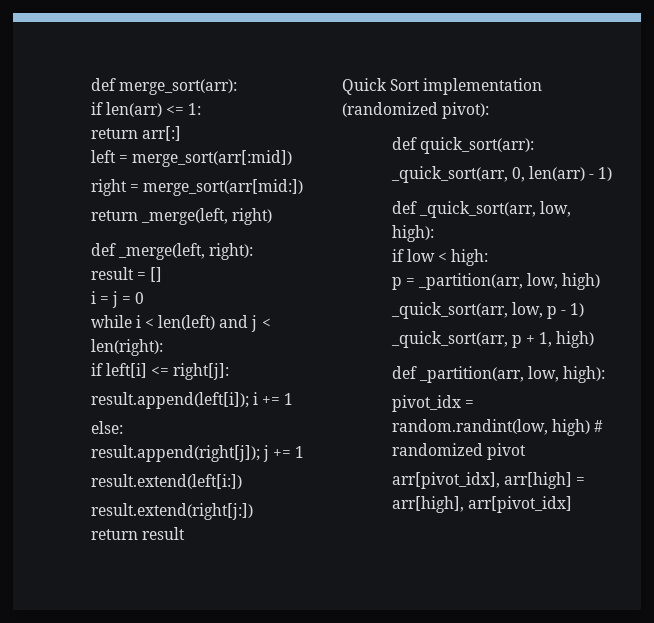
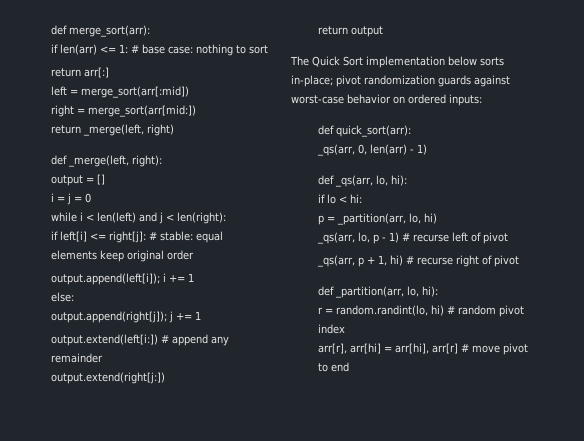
- if len(arr) <= 1:
+ if len(arr) <= 1: # base case: nothing to sort
- result = []
+ output = []
- if left[i] <= right[j]:
- result.append(left[i]); i += 1
+ if left[i] <= right[j]: # stable: equal elements keep original order
+ output.append(left[i]); i += 1
- result.append(right[j]); j += 1
+ output.append(right[j]); j += 1
- result.extend(left[i:])
- result.extend(right[j:])
- return result
- Quick Sort implementation (randomized pivot):
+ output.extend(left[i:]) # append any remainder
+ output.extend(right[j:])
+ return output
+ The Quick Sort implementation below sorts in-place; pivot randomization guards against worst-case behavior on ordered inputs:
- _quick_sort(arr, 0, len(arr) - 1)
+ _qs(arr, 0, len(arr) - 1)
- def _quick_sort(arr, low, high):
- if low < high:
+ def _qs(arr, lo, hi):
+ if lo < hi:
- p = _partition(arr, low, high)
- _quick_sort(arr, low, p - 1)
- _quick_sort(arr, p + 1, high)
- def _partition(arr, low, high):
- pivot_idx = random.randint(low, high) # randomized pivot
- arr[pivot_idx], arr[high] = arr[high], arr[pivot_idx]
+ p = _partition(arr, lo, hi)
+ _qs(arr, lo, p - 1) # recurse left of pivot
+ _qs(arr, p + 1, hi) # recurse right of pivot
+ def _partition(arr, lo, hi):
+ r = random.randint(lo, hi) # random pivot index
+ arr[r], arr[hi] = arr[hi], arr[r] # move pivot to end

